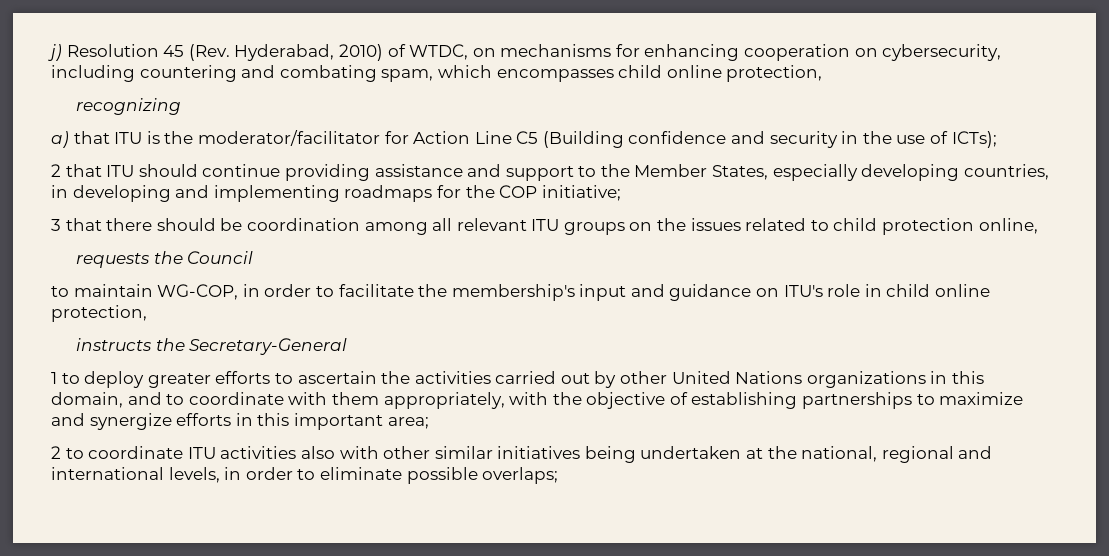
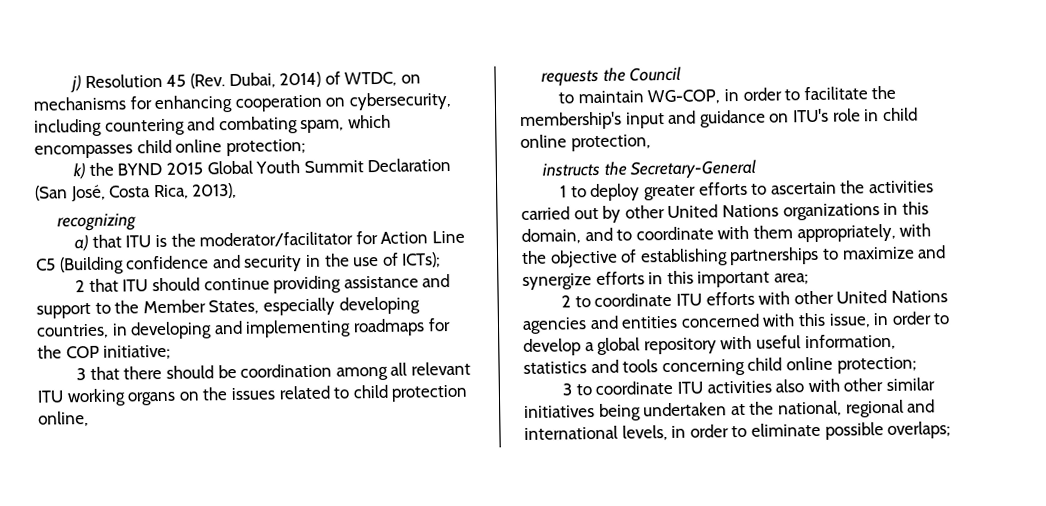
- j) Resolution 45 (Rev. Hyderabad, 2010) of WTDC, on mechanisms for enhancing cooperation on cybersecurity, including countering and combating spam, which encompasses child online protection,
+ j) Resolution 45 (Rev. Dubai, 2014) of WTDC, on mechanisms for enhancing cooperation on cybersecurity, including countering and combating spam, which encompasses child online protection;
+ k) the BYND 2015 Global Youth Summit Declaration (San José, Costa Rica, 2013),
- 3 that there should be coordination among all relevant ITU groups on the issues related to child protection online,
+ 3 that there should be coordination among all relevant ITU working organs on the issues related to child protection online,
- 2 to coordinate ITU activities also with other similar initiatives being undertaken at the national, regional and international levels, in order to eliminate possible overlaps;
+ 2 to coordinate ITU efforts with other United Nations agencies and entities concerned with this issue, in order to develop a global repository with useful information, statistics and tools concerning child online protection;
+ 3 to coordinate ITU activities also with other similar initiatives being undertaken at the national, regional and international levels, in order to eliminate possible overlaps;

